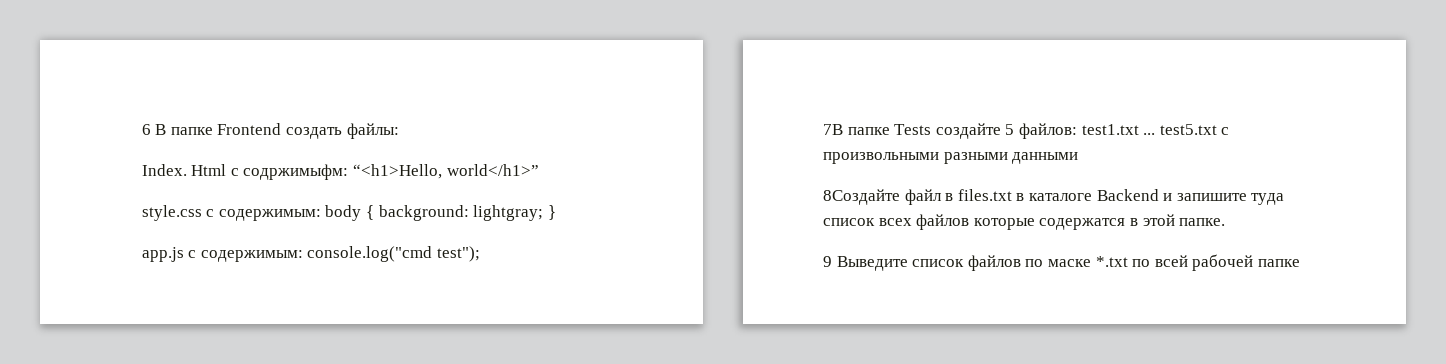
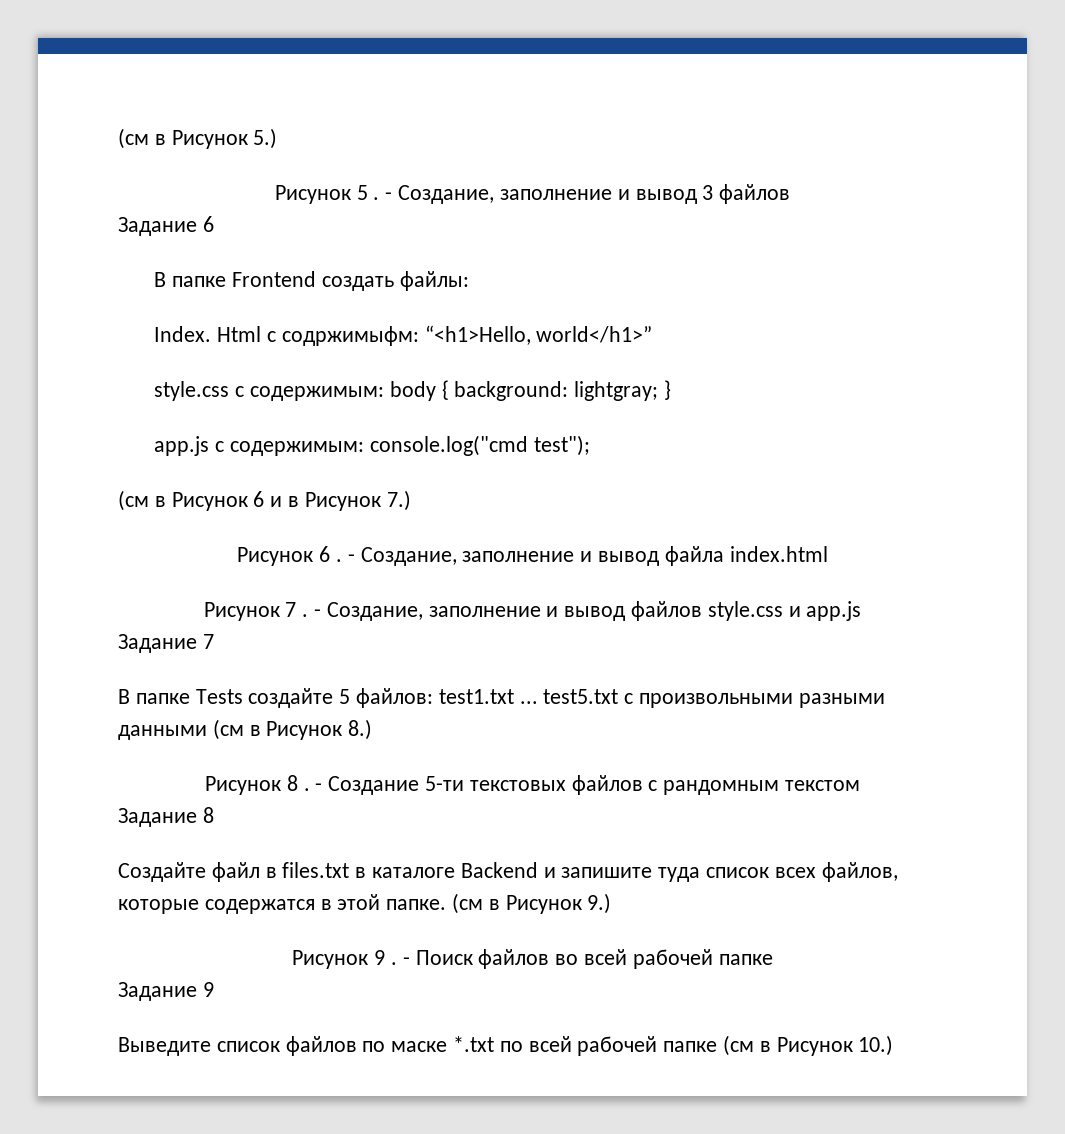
- 6 В папке Frontend создать файлы:
+ (см в Рисунок 5.)
+ Рисунок 5 . - Создание, заполнение и вывод 3 файлов
+ Задание 6
+ В папке Frontend создать файлы:
- 7В папке Tests создайте 5 файлов: test1.txt ... test5.txt c произвольными разными данными
- 8Создайте файл в files.txt в каталоге Backend и запишите туда список всех файлов которые содержатся в этой папке.
- 9 Выведите список файлов по маске *.txt по всей рабочей папке
+ (см в Рисунок 6 и в Рисунок 7.)
+ Рисунок 6 . - Создание, заполнение и вывод файла index.html
+ Рисунок 7 . - Создание, заполнение и вывод файлов style.css и app.js
+ Задание 7
+ В папке Tests создайте 5 файлов: test1.txt ... test5.txt c произвольными разными данными (см в Рисунок 8.)
+ Рисунок 8 . - Создание 5-ти текстовых файлов с рандомным текстом
+ Задание 8
+ Создайте файл в files.txt в каталоге Backend и запишите туда список всех файлов, которые содержатся в этой папке. (см в Рисунок 9.)
+ Рисунок 9 . - Поиск файлов во всей рабочей папке
+ Задание 9
+ Выведите список файлов по маске *.txt по всей рабочей папке (см в Рисунок 10.)

